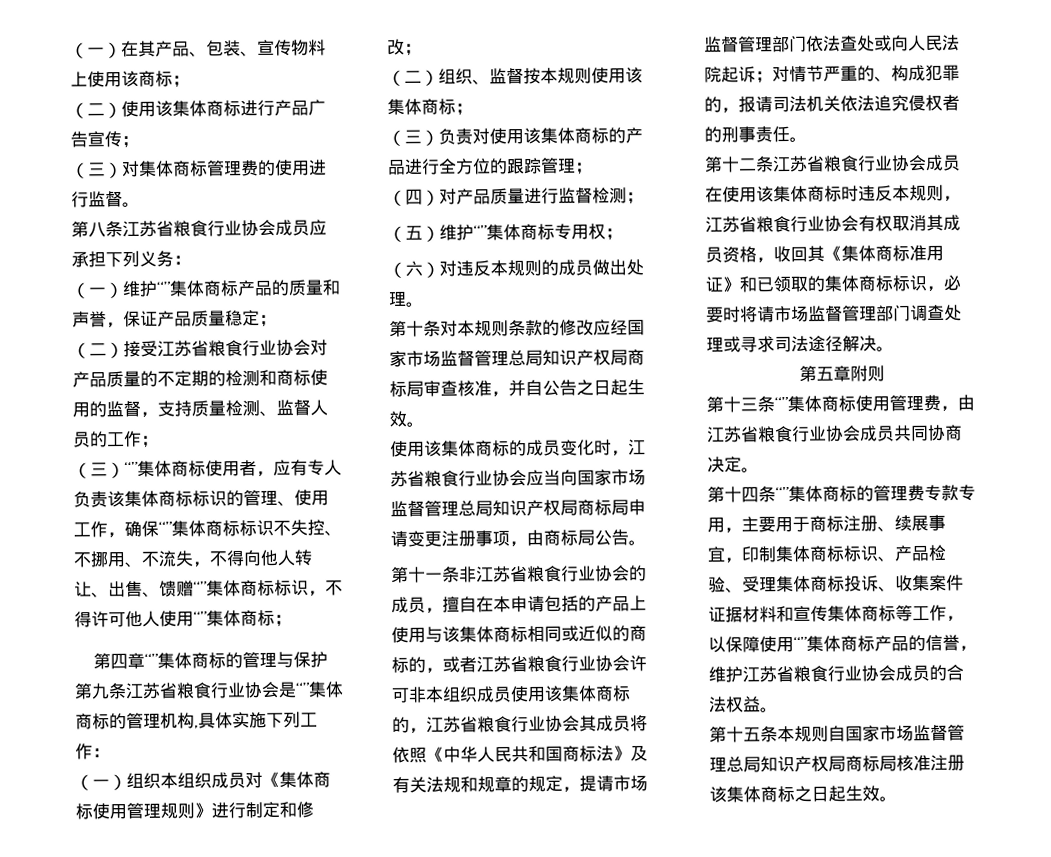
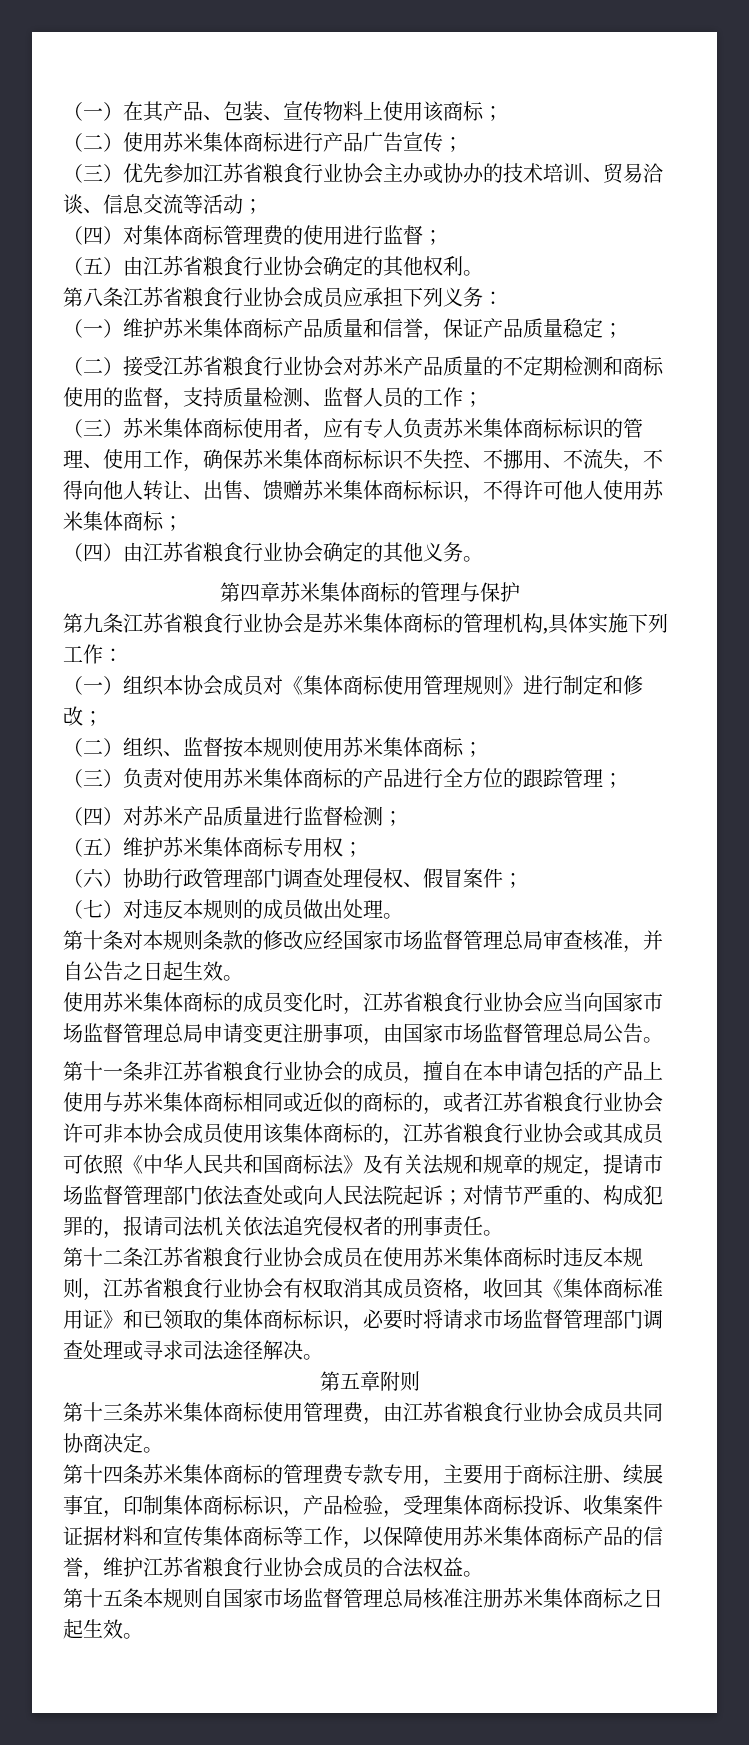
- （二）使用该集体商标进行产品广告宣传；
+ （二）使用苏米集体商标进行产品广告宣传；
- （三）对集体商标管理费的使用进行监督。
+ （三）优先参加江苏省粮食行业协会主办或协办的技术培训、贸易洽谈、信息交流等活动；
+ （四）对集体商标管理费的使用进行监督；
+ （五）由江苏省粮食行业协会确定的其他权利。
- （一）维护“”集体商标产品的质量和声誉，保证产品质量稳定；
+ （一）维护苏米集体商标产品质量和信誉，保证产品质量稳定；
- （二）接受江苏省粮食行业协会对产品质量的不定期的检测和商标使用的监督，支持质量检测、监督人员的工作；
+ （二）接受江苏省粮食行业协会对苏米产品质量的不定期检测和商标使用的监督，支持质量检测、监督人员的工作；
- （三）“”集体商标使用者，应有专人负责该集体商标标识的管理、使用工作，确保“”集体商标标识不失控、不挪用、不流失，不得向他人转让、出售、馈赠“”集体商标标识，不得许可他人使用“”集体商标；
+ （三）苏米集体商标使用者，应有专人负责苏米集体商标标识的管理、使用工作，确保苏米集体商标标识不失控、不挪用、不流失，不得向他人转让、出售、馈赠苏米集体商标标识，不得许可他人使用苏米集体商标；
+ （四）由江苏省粮食行业协会确定的其他义务。
- 第四章“”集体商标的管理与保护
+ 第四章苏米集体商标的管理与保护
- 第九条江苏省粮食行业协会是“”集体商标的管理机构,具体实施下列工作：
+ 第九条江苏省粮食行业协会是苏米集体商标的管理机构,具体实施下列工作：
- （一）组织本组织成员对《集体商标使用管理规则》进行制定和修改；
+ （一）组织本协会成员对《集体商标使用管理规则》进行制定和修改；
- （二）组织、监督按本规则使用该集体商标；
+ （二）组织、监督按本规则使用苏米集体商标；
- （三）负责对使用该集体商标的产品进行全方位的跟踪管理；
+ （三）负责对使用苏米集体商标的产品进行全方位的跟踪管理；
- （四）对产品质量进行监督检测；
+ （四）对苏米产品质量进行监督检测；
- （五）维护“”集体商标专用权；
+ （五）维护苏米集体商标专用权；
- （六）对违反本规则的成员做出处理。
+ （六）协助行政管理部门调查处理侵权、假冒案件；
+ （七）对违反本规则的成员做出处理。
- 第十条对本规则条款的修改应经国家市场监督管理总局知识产权局商标局审查核准，并自公告之日起生效。
+ 第十条对本规则条款的修改应经国家市场监督管理总局审查核准，并自公告之日起生效。
- 使用该集体商标的成员变化时，江苏省粮食行业协会应当向国家市场监督管理总局知识产权局商标局申请变更注册事项，由商标局公告。
+ 使用苏米集体商标的成员变化时，江苏省粮食行业协会应当向国家市场监督管理总局申请变更注册事项，由国家市场监督管理总局公告。
- 第十一条非江苏省粮食行业协会的成员，擅自在本申请包括的产品上使用与该集体商标相同或近似的商标的，或者江苏省粮食行业协会许可非本组织成员使用该集体商标的，江苏省粮食行业协会其成员将依照《中华人民共和国商标法》及有关法规和规章的规定，提请市场监督管理部门依法查处或向人民法院起诉；
+ 第十一条非江苏省粮食行业协会的成员，擅自在本申请包括的产品上使用与苏米集体商标相同或近似的商标的，或者江苏省粮食行业协会许可非本协会成员使用该集体商标的，江苏省粮食行业协会或其成员可依照《中华人民共和国商标法》及有关法规和规章的规定，提请市场监督管理部门依法查处或向人民法院起诉；
- 第十二条江苏省粮食行业协会成员在使用该集体商标时违反本规则，江苏省粮食行业协会有权取消其成员资格，收回其《集体商标准用证》和已领取的集体商标标识，必要时将请市场监督管理部门调查处理或寻求司法途径解决。
+ 第十二条江苏省粮食行业协会成员在使用苏米集体商标时违反本规则，江苏省粮食行业协会有权取消其成员资格，收回其《集体商标准用证》和已领取的集体商标标识，必要时将请求市场监督管理部门调查处理或寻求司法途径解决。
- 第十三条“”集体商标使用管理费，由江苏省粮食行业协会成员共同协商决定。
+ 第十三条苏米集体商标使用管理费，由江苏省粮食行业协会成员共同协商决定。
- 第十四条“”集体商标的管理费专款专用，主要用于商标注册、续展事宜，印制集体商标标识、产品检验、受理集体商标投诉、收集案件证据材料和宣传集体商标等工作，以保障使用“”集体商标产品的信誉，维护江苏省粮食行业协会成员的合法权益。
+ 第十四条苏米集体商标的管理费专款专用，主要用于商标注册、续展事宜，印制集体商标标识，产品检验，受理集体商标投诉、收集案件证据材料和宣传集体商标等工作，以保障使用苏米集体商标产品的信誉，维护江苏省粮食行业协会成员的合法权益。
- 第十五条本规则自国家市场监督管理总局知识产权局商标局核准注册该集体商标之日起生效。
+ 第十五条本规则自国家市场监督管理总局核准注册苏米集体商标之日起生效。

